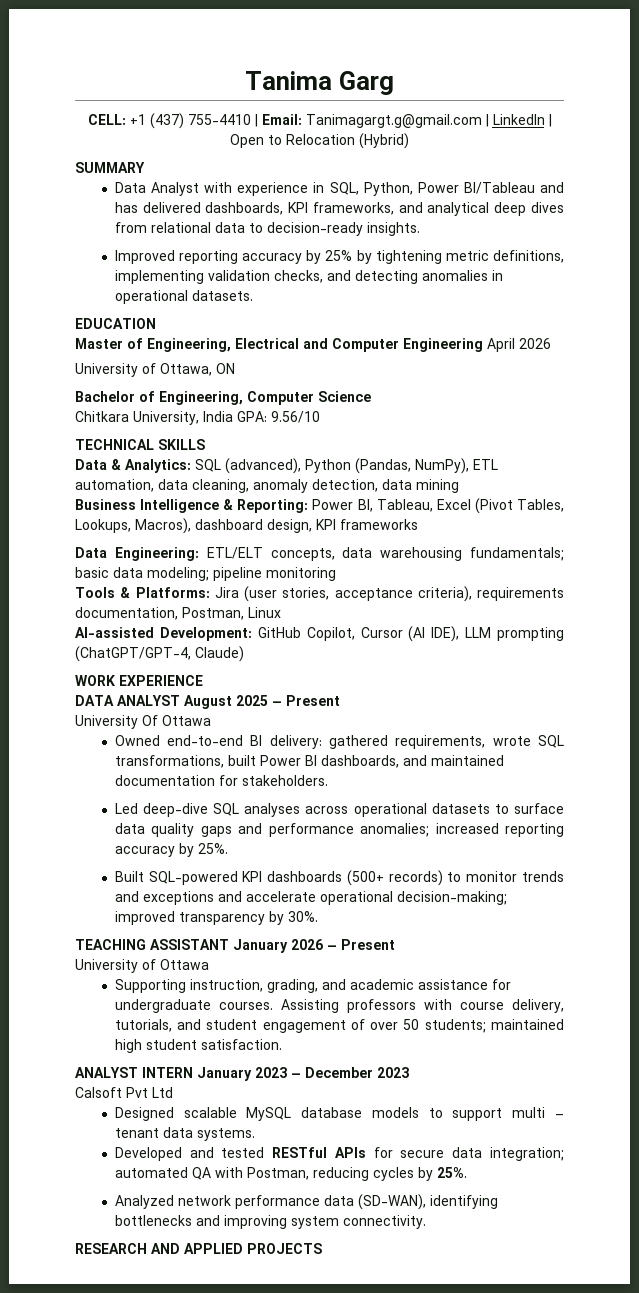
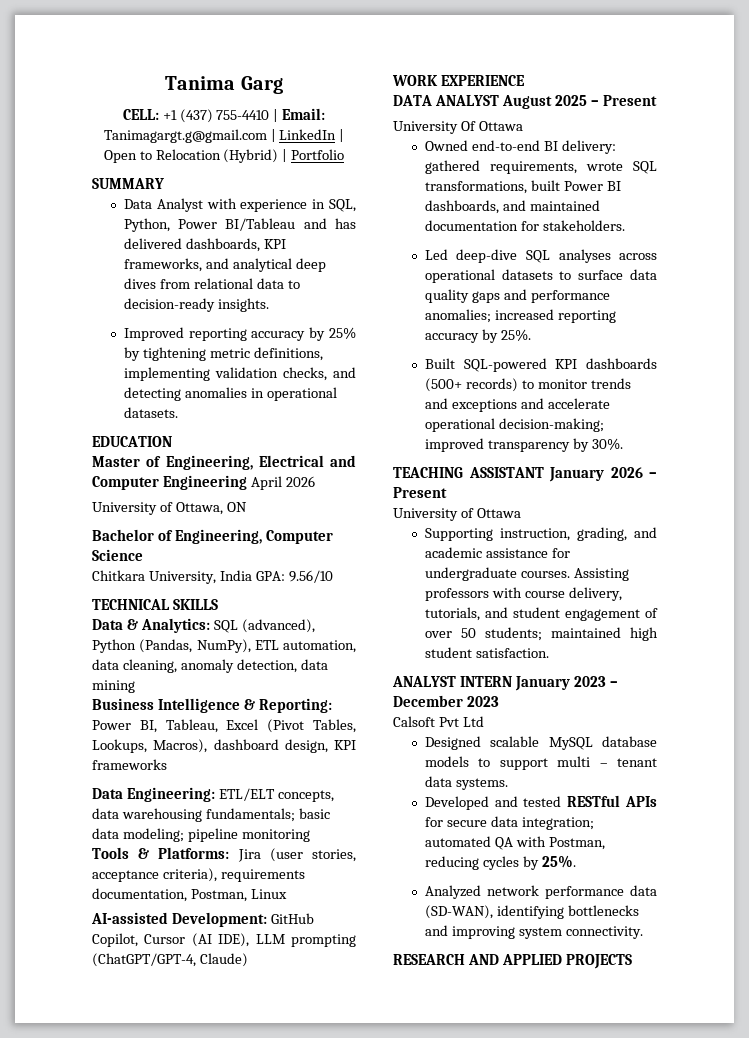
- CELL: +1 (437) 755-4410 | Email: Tanimagargt.g@gmail.com | LinkedIn | Open to Relocation (Hybrid)
+ CELL: +1 (437) 755-4410 | Email: Tanimagargt.g@gmail.com | LinkedIn | Open to Relocation (Hybrid) | Portfolio

